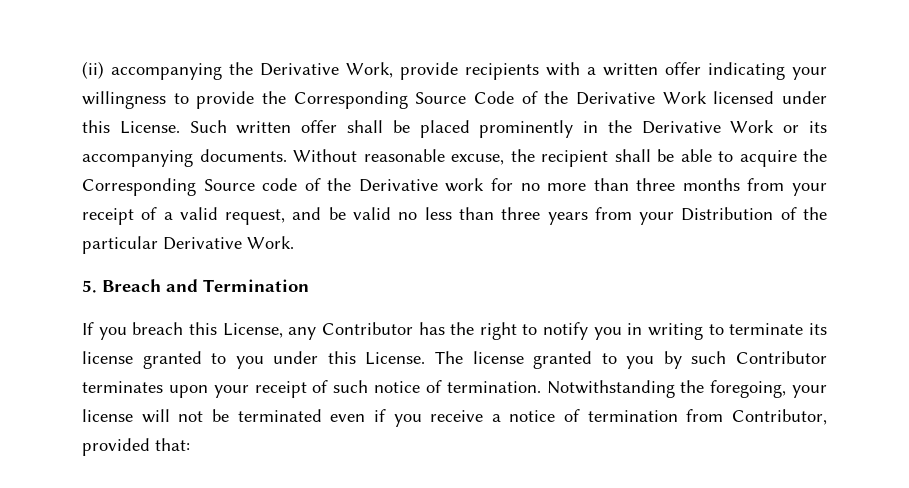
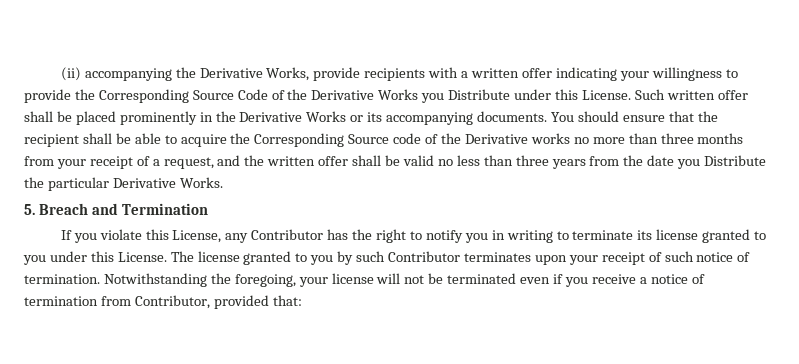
- (ii) accompanying the Derivative Work, provide recipients with a written offer indicating your willingness to provide the Corresponding Source Code of the Derivative Work licensed under this License.
+ (ii) accompanying the Derivative Works, provide recipients with a written offer indicating your willingness to provide the Corresponding Source Code of the Derivative Works you Distribute under this License.
- Such written offer shall be placed prominently in the Derivative Work or its accompanying documents.
+ Such written offer shall be placed prominently in the Derivative Works or its accompanying documents.
- Without reasonable excuse, the recipient shall be able to acquire the Corresponding Source code of the Derivative work for no more than three months from your receipt of a valid request, and be valid no less than three years from your Distribution of the particular Derivative Work.
+ You should ensure that the recipient shall be able to acquire the Corresponding Source code of the Derivative works no more than three months from your receipt of a request, and the written offer shall be valid no less than three years from the date you Distribute the particular Derivative Works.
- If you breach this License, any Contributor has the right to notify you in writing to terminate its license granted to you under this License.
+ If you violate this License, any Contributor has the right to notify you in writing to terminate its license granted to you under this License.

